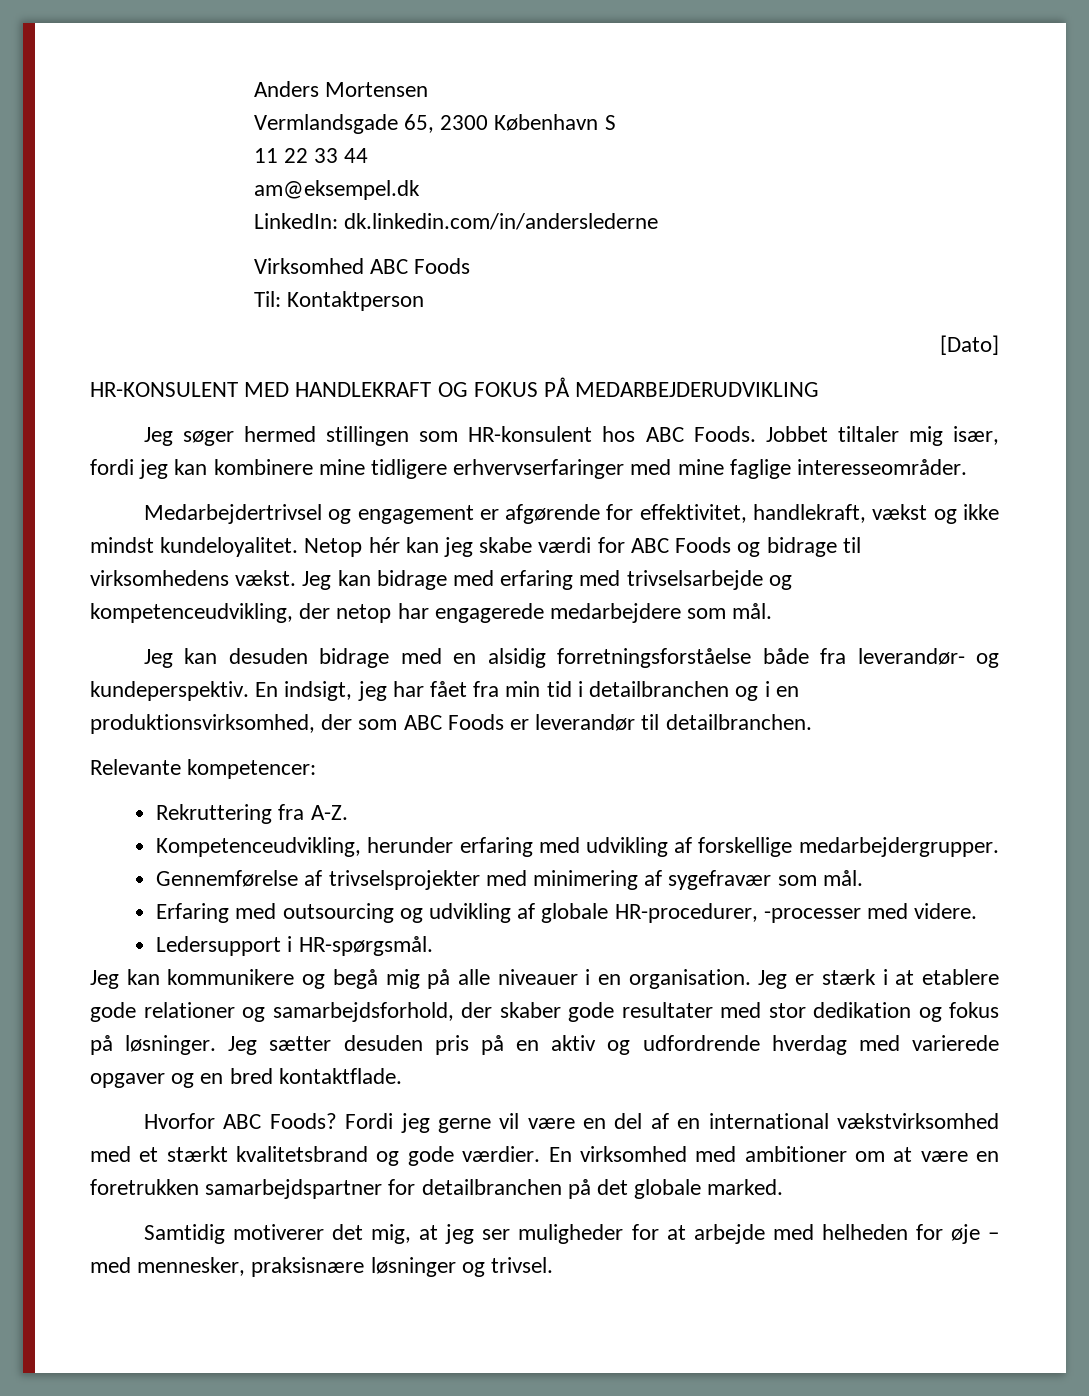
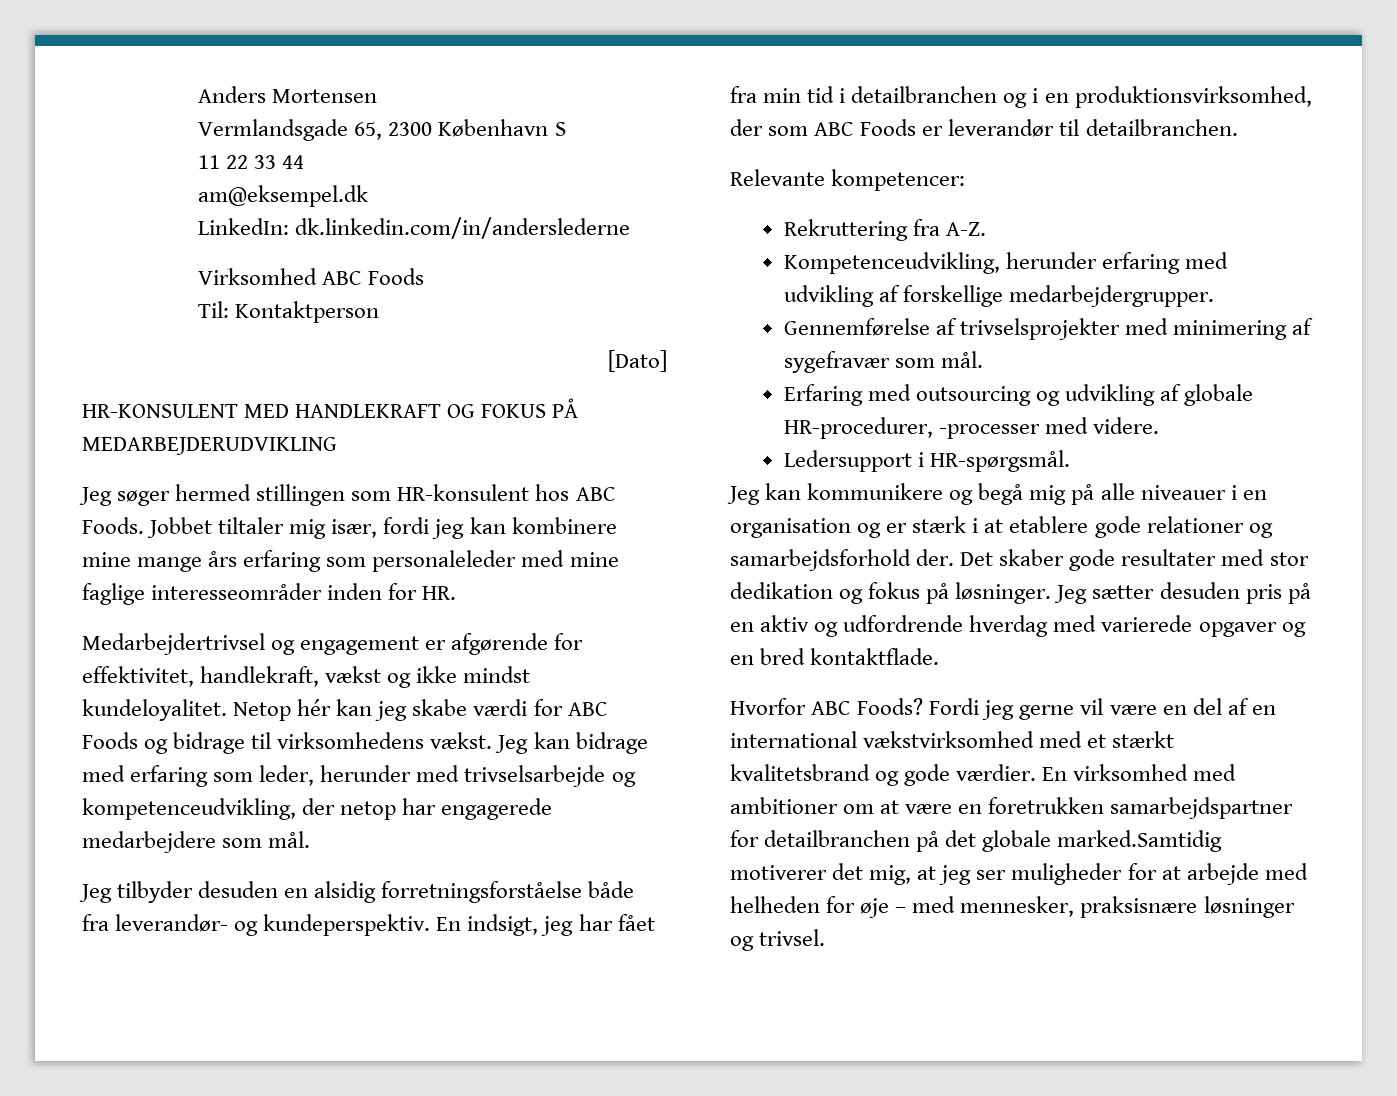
- Jobbet tiltaler mig især, fordi jeg kan kombinere mine tidligere erhvervserfaringer med mine faglige interesseområder.
+ Jobbet tiltaler mig især, fordi jeg kan kombinere mine mange års erfaring som personaleleder med mine faglige interesseområder inden for HR.
- Jeg kan bidrage med erfaring med trivselsarbejde og kompetenceudvikling, der netop har engagerede medarbejdere som mål.
+ Jeg kan bidrage med erfaring som leder, herunder med trivselsarbejde og kompetenceudvikling, der netop har engagerede medarbejdere som mål.
- Jeg kan desuden bidrage med en alsidig forretningsforståelse både fra leverandør- og kundeperspektiv.
+ Jeg tilbyder desuden en alsidig forretningsforståelse både fra leverandør- og kundeperspektiv.
- Jeg kan kommunikere og begå mig på alle niveauer i en organisation. Jeg er stærk i at etablere gode relationer og samarbejdsforhold, der skaber gode resultater med stor dedikation og fokus på løsninger.
+ Jeg kan kommunikere og begå mig på alle niveauer i en organisation og er stærk i at etablere gode relationer og samarbejdsforhold der. Det skaber gode resultater med stor dedikation og fokus på løsninger.
- En virksomhed med ambitioner om at være en foretrukken samarbejdspartner for detailbranchen på det globale marked.
- Samtidig motiverer det mig, at jeg ser muligheder for at arbejde med helheden for øje – med mennesker, praksisnære løsninger og trivsel.
+ En virksomhed med ambitioner om at være en foretrukken samarbejdspartner for detailbranchen på det globale marked.Samtidig motiverer det mig, at jeg ser muligheder for at arbejde med helheden for øje – med mennesker, praksisnære løsninger og trivsel.

